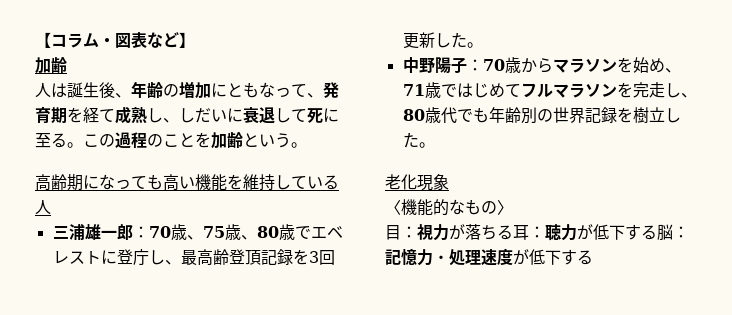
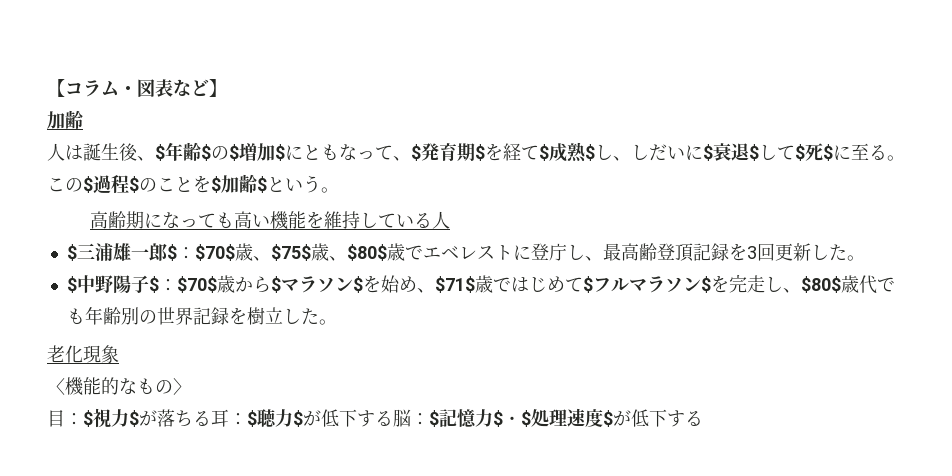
- 人は誕生後、年齢の増加にともなって、発育期を経て成熟し、しだいに衰退して死に至る。この過程のことを加齢という。
+ 人は誕生後、$年齢$の$増加$にともなって、$発育期$を経て$成熟$し、しだいに$衰退$して$死$に至る。この$過程$のことを$加齢$という。
- 三浦雄一郎：70歳、75歳、80歳でエベレストに登庁し、最高齢登頂記録を3回更新した。
+ $三浦雄一郎$：$70$歳、$75$歳、$80$歳でエベレストに登庁し、最高齢登頂記録を3回更新した。
- 中野陽子：70歳からマラソンを始め、71歳ではじめてフルマラソンを完走し、80歳代でも年齢別の世界記録を樹立した。
+ $中野陽子$：$70$歳から$マラソン$を始め、$71$歳ではじめて$フルマラソン$を完走し、$80$歳代でも年齢別の世界記録を樹立した。
- 目：視力が落ちる耳：聴力が低下する脳：記憶力・処理速度が低下する
+ 目：$視力$が落ちる耳：$聴力$が低下する脳：$記憶力$・$処理速度$が低下する

